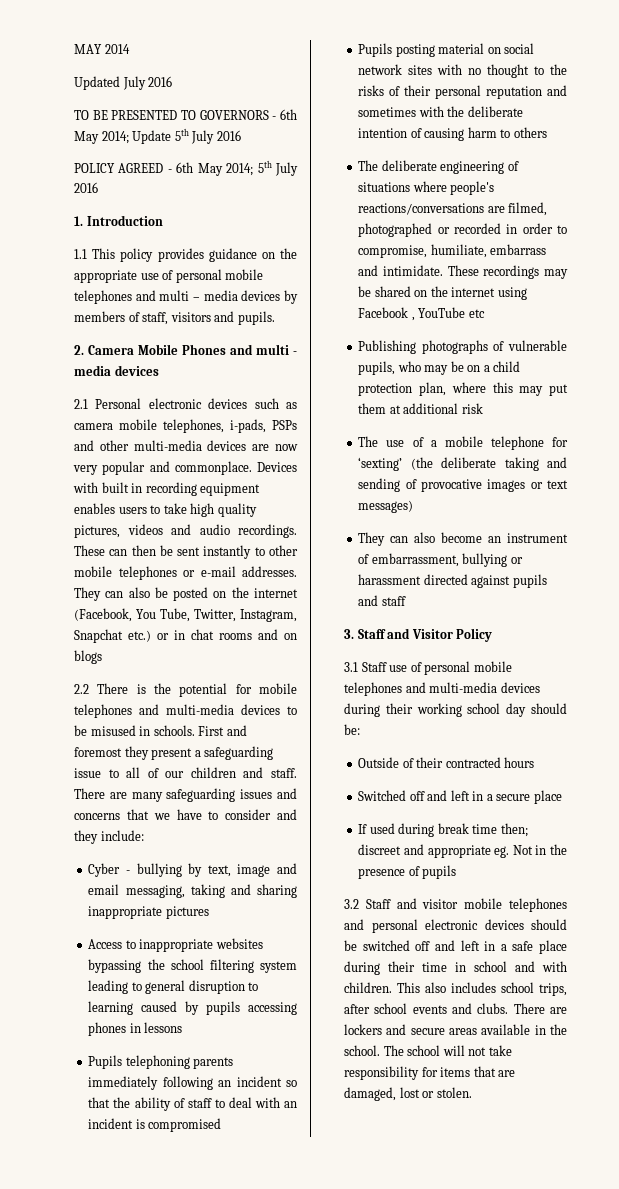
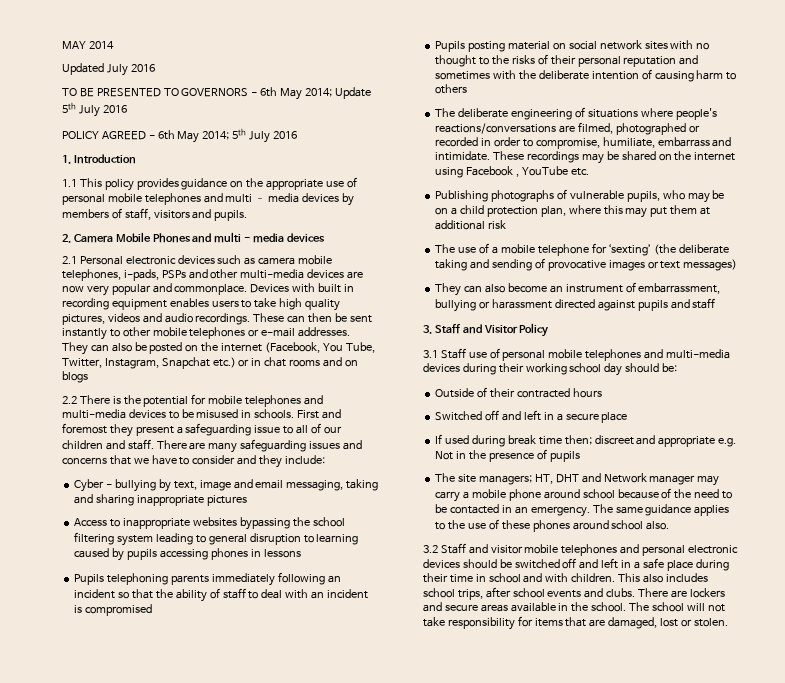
- These recordings may be shared on the internet using Facebook , YouTube etc
+ These recordings may be shared on the internet using Facebook , YouTube etc.
- If used during break time then; discreet and appropriate eg. Not in the presence of pupils
+ If used during break time then; discreet and appropriate e.g. Not in the presence of pupils
+ The site managers; HT, DHT and Network manager may carry a mobile phone around school because of the need to be contacted in an emergency. The same guidance applies to the use of these phones around school also.

